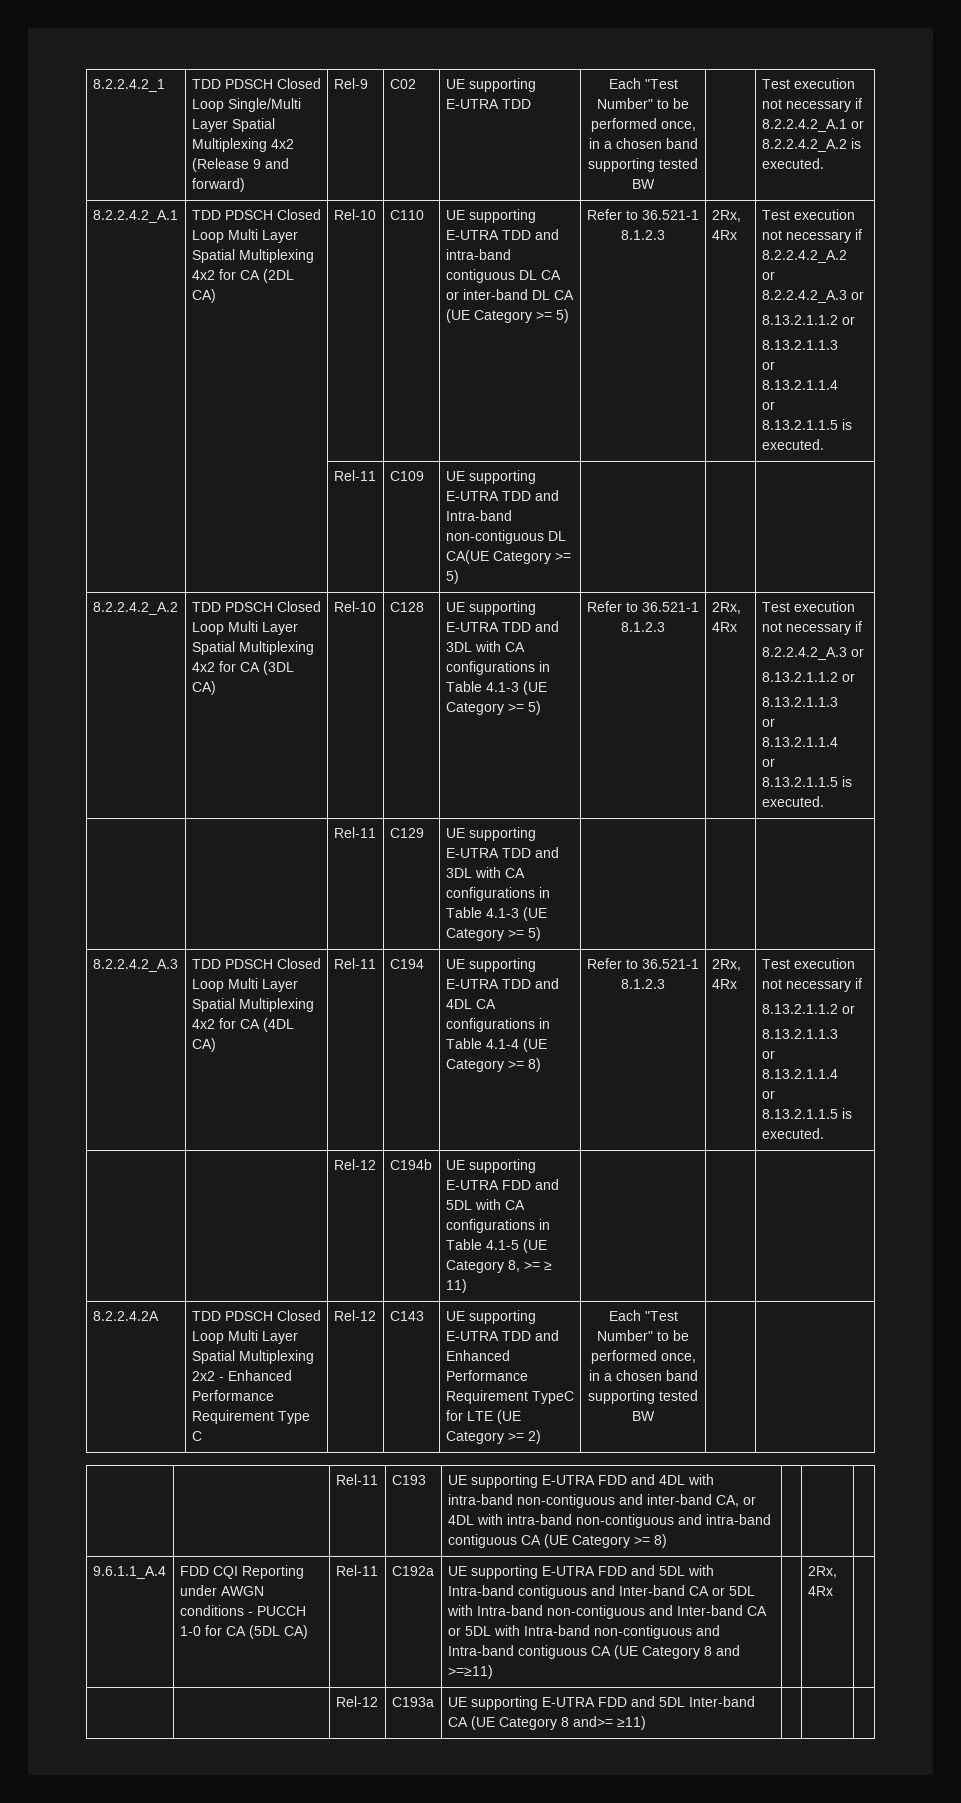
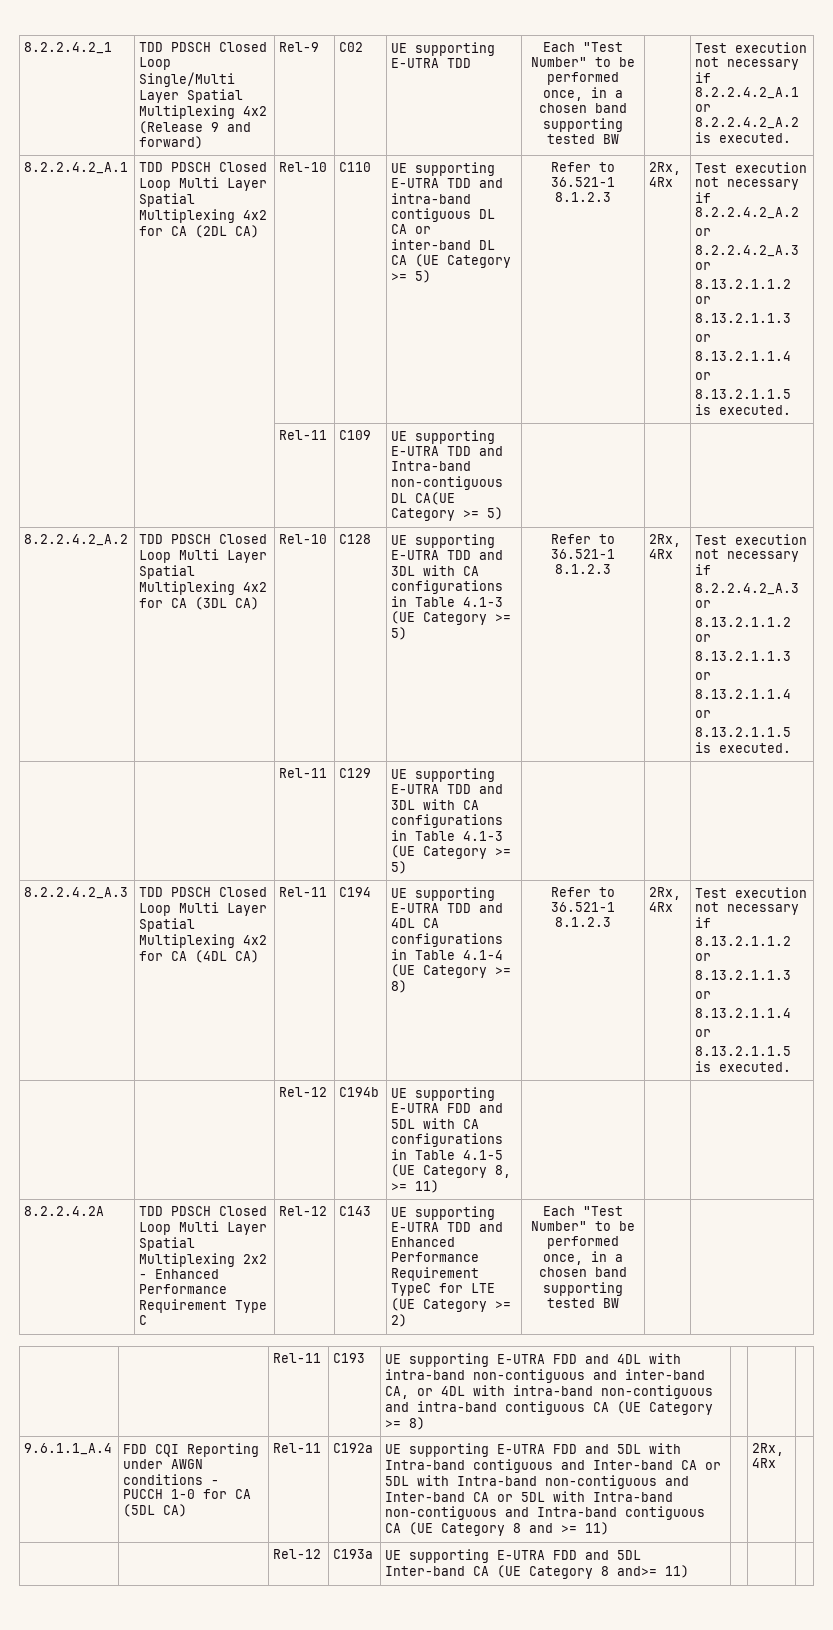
- | | Rel-12 | C194b | UE supporting E-UTRA FDD and 5DL with CA configurations in Table 4.1-5 (UE Category 8, >= ≥ 11) | | |
+ | | Rel-12 | C194b | UE supporting E-UTRA FDD and 5DL with CA configurations in Table 4.1-5 (UE Category 8, >= 11) | | |
- UE supporting E-UTRA FDD and 5DL with Intra-band contiguous and Inter-band CA or 5DL with Intra-band non-contiguous and Inter-band CA or 5DL with Intra-band non-contiguous and Intra-band contiguous CA (UE Category 8 and >=≥11)
+ UE supporting E-UTRA FDD and 5DL with Intra-band contiguous and Inter-band CA or 5DL with Intra-band non-contiguous and Inter-band CA or 5DL with Intra-band non-contiguous and Intra-band contiguous CA (UE Category 8 and >= 11)
- | | Rel-12 | C193a | UE supporting E-UTRA FDD and 5DL Inter-band CA (UE Category 8 and>= ≥11) | | |
+ | | Rel-12 | C193a | UE supporting E-UTRA FDD and 5DL Inter-band CA (UE Category 8 and>= 11) | | |

